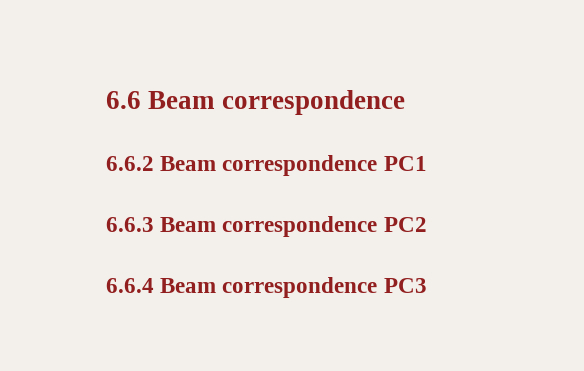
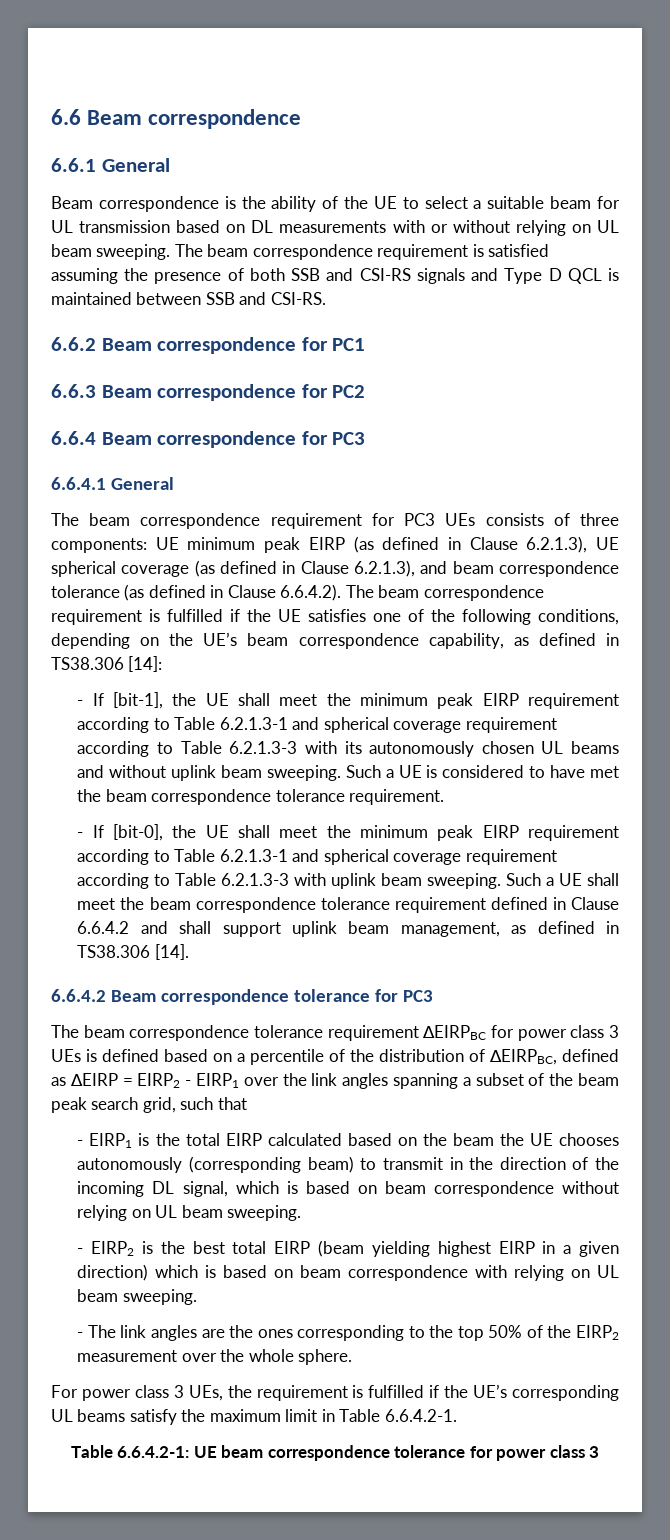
+ 6.6.1 General
+ Beam correspondence is the ability of the UE to select a suitable beam for UL transmission based on DL measurements with or without relying on UL beam sweeping. The beam correspondence requirement is satisfied assuming the presence of both SSB and CSI-RS signals and Type D QCL is maintained between SSB and CSI-RS.
- 6.6.2 Beam correspondence PC1
+ 6.6.2 Beam correspondence for PC1
- 6.6.3 Beam correspondence PC2
+ 6.6.3 Beam correspondence for PC2
- 6.6.4 Beam correspondence PC3
+ 6.6.4 Beam correspondence for PC3
+ 6.6.4.1 General
+ The beam correspondence requirement for PC3 UEs consists of three components: UE minimum peak EIRP (as defined in Clause 6.2.1.3), UE spherical coverage (as defined in Clause 6.2.1.3), and beam correspondence tolerance (as defined in Clause 6.6.4.2). The beam correspondence requirement is fulfilled if the UE satisfies one of the following conditions, depending on the UE’s beam correspondence capability, as defined in TS38.306 [14]:
+ - If [bit-1], the UE shall meet the minimum peak EIRP requirement according to Table 6.2.1.3-1 and spherical coverage requirement according to Table 6.2.1.3-3 with its autonomously chosen UL beams and without uplink beam sweeping. Such a UE is considered to have met the beam correspondence tolerance requirement.
+ - If [bit-0], the UE shall meet the minimum peak EIRP requirement according to Table 6.2.1.3-1 and spherical coverage requirement according to Table 6.2.1.3-3 with uplink beam sweeping. Such a UE shall meet the beam correspondence tolerance requirement defined in Clause 6.6.4.2 and shall support uplink beam management, as defined in TS38.306 [14].
+ 6.6.4.2 Beam correspondence tolerance for PC3
+ The beam correspondence tolerance requirement ∆EIRPBC for power class 3 UEs is defined based on a percentile of the distribution of ∆EIRPBC, defined as ∆EIRP = EIRP2 - EIRP1 over the link angles spanning a subset of the beam peak search grid, such that
+ - EIRP1 is the total EIRP calculated based on the beam the UE chooses autonomously (corresponding beam) to transmit in the direction of the incoming DL signal, which is based on beam correspondence without relying on UL beam sweeping.
+ - EIRP2 is the best total EIRP (beam yielding highest EIRP in a given direction) which is based on beam correspondence with relying on UL beam sweeping.
+ - The link angles are the ones corresponding to the top 50% of the EIRP2 measurement over the whole sphere.
+ For power class 3 UEs, the requirement is fulfilled if the UE’s corresponding UL beams satisfy the maximum limit in Table 6.6.4.2-1.
+ Table 6.6.4.2-1: UE beam correspondence tolerance for power class 3

